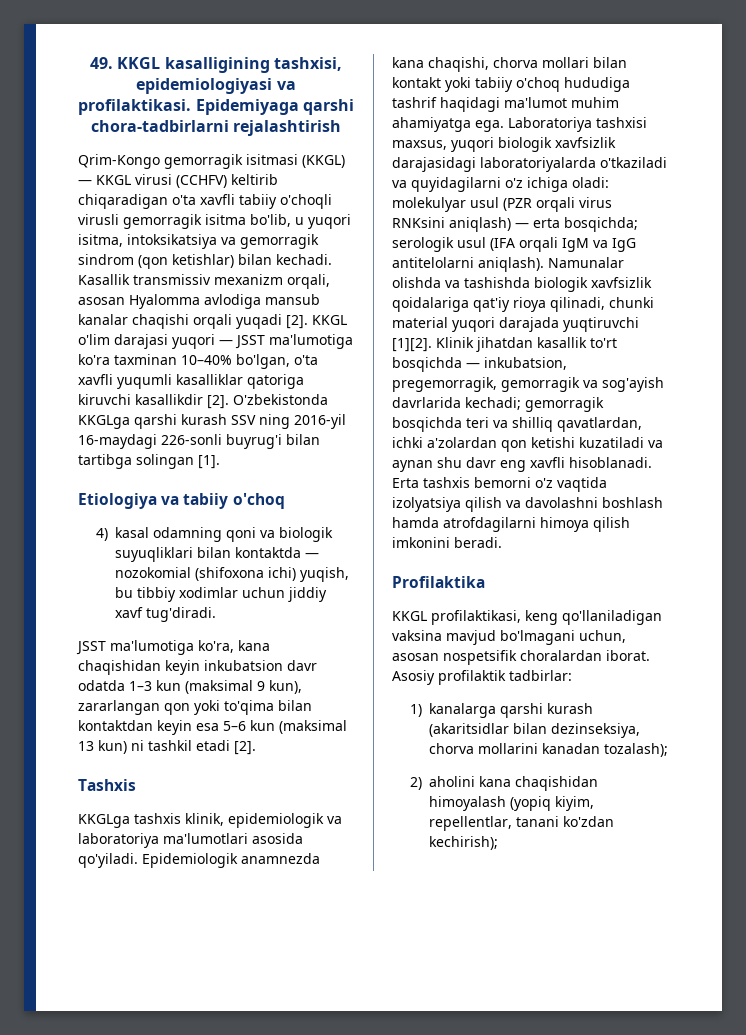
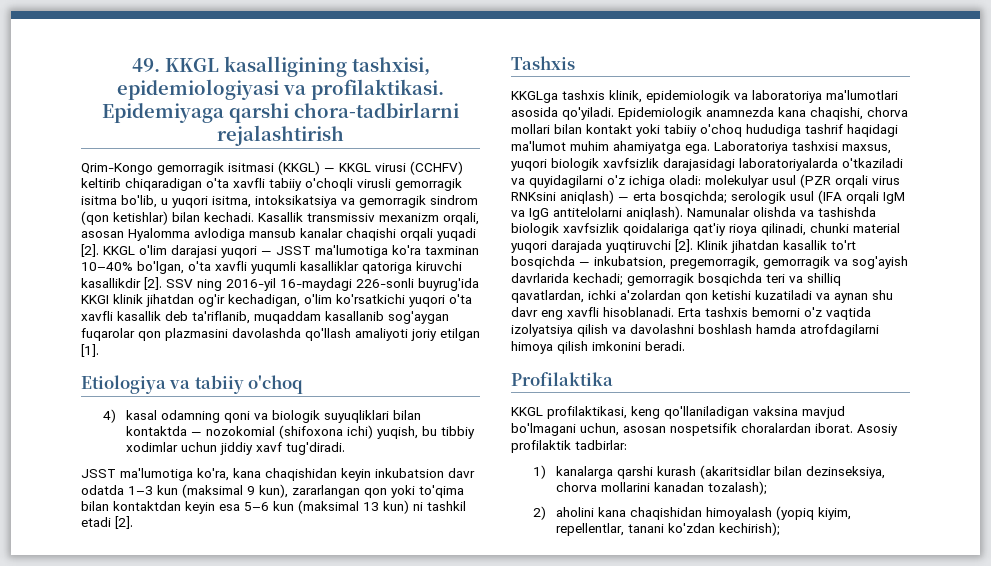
- O'zbekistonda KKGLga qarshi kurash SSV ning 2016-yil 16-maydagi 226-sonli buyrug'i bilan tartibga solingan [1].
+ SSV ning 2016-yil 16-maydagi 226-sonli buyrug'ida KKGI klinik jihatdan og'ir kechadigan, o'lim ko'rsatkichi yuqori o'ta xavfli kasallik deb ta'riflanib, muqaddam kasallanib sog'aygan fuqarolar qon plazmasini davolashda qo'llash amaliyoti joriy etilgan [1].
- Namunalar olishda va tashishda biologik xavfsizlik qoidalariga qat'iy rioya qilinadi, chunki material yuqori darajada yuqtiruvchi [1][2].
+ Namunalar olishda va tashishda biologik xavfsizlik qoidalariga qat'iy rioya qilinadi, chunki material yuqori darajada yuqtiruvchi [2].

